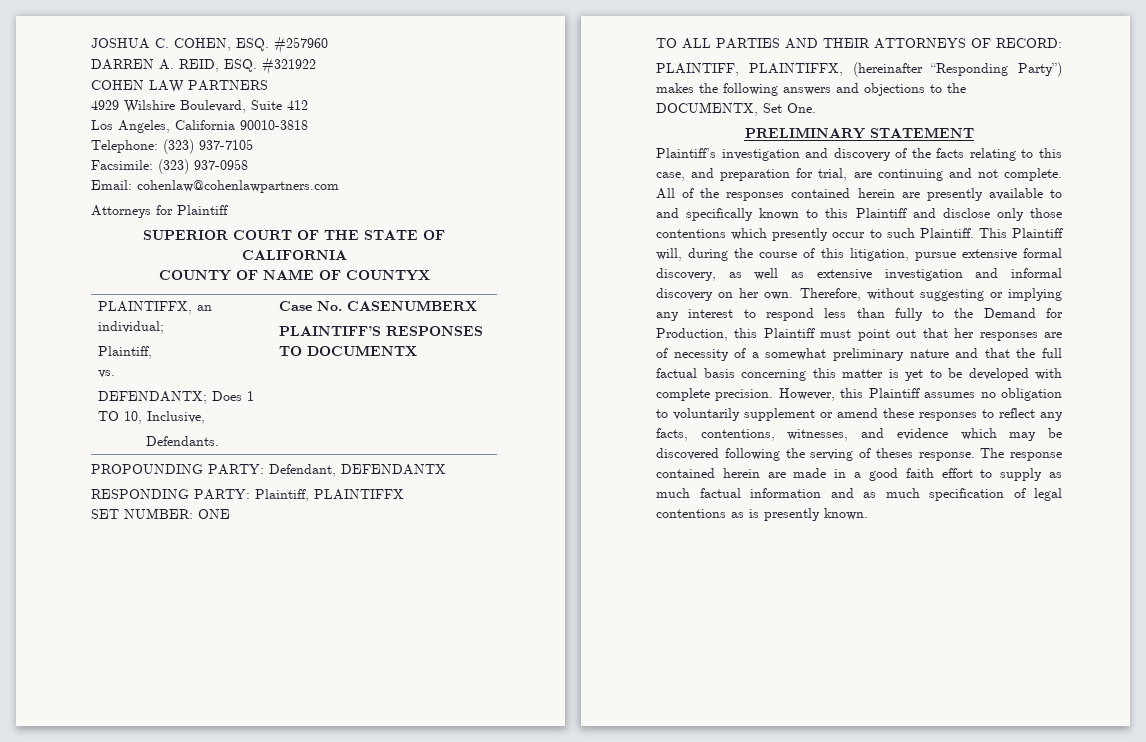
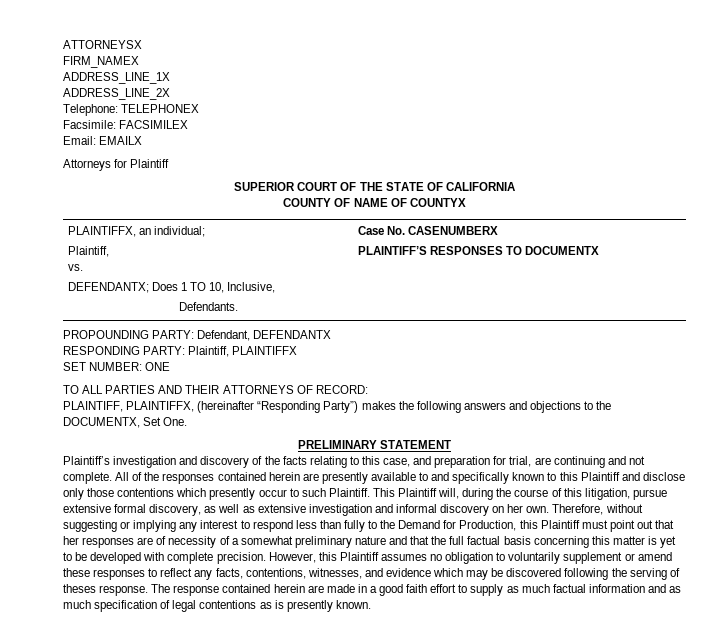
- JOSHUA C. COHEN, ESQ. #257960
- DARREN A. REID, ESQ. #321922
- COHEN LAW PARTNERS
- 4929 Wilshire Boulevard, Suite 412
- Los Angeles, California 90010-3818
+ ATTORNEYSX
+ FIRM_NAMEX
+ ADDRESS_LINE_1X
+ ADDRESS_LINE_2X
- Telephone: (323) 937-7105
+ Telephone: TELEPHONEX
- Facsimile: (323) 937-0958
+ Facsimile: FACSIMILEX
- Email: cohenlaw@cohenlawpartners.com
+ Email: EMAILX

